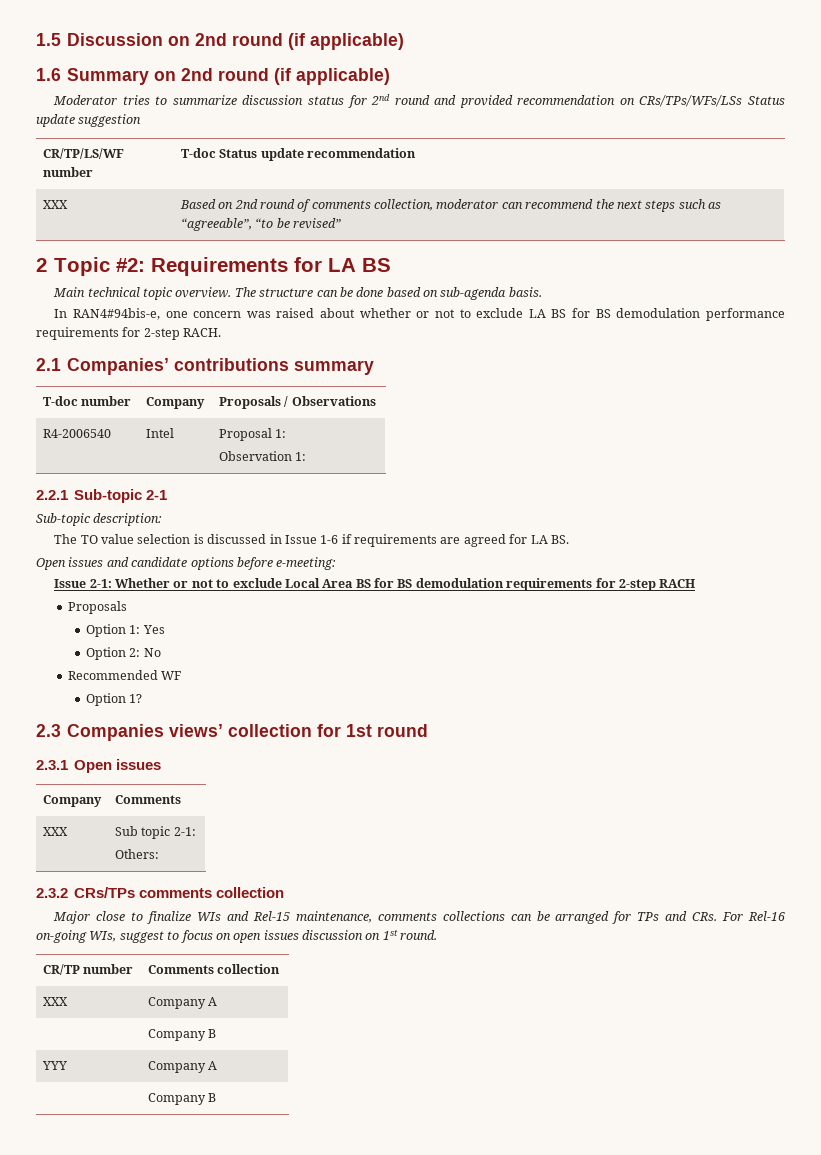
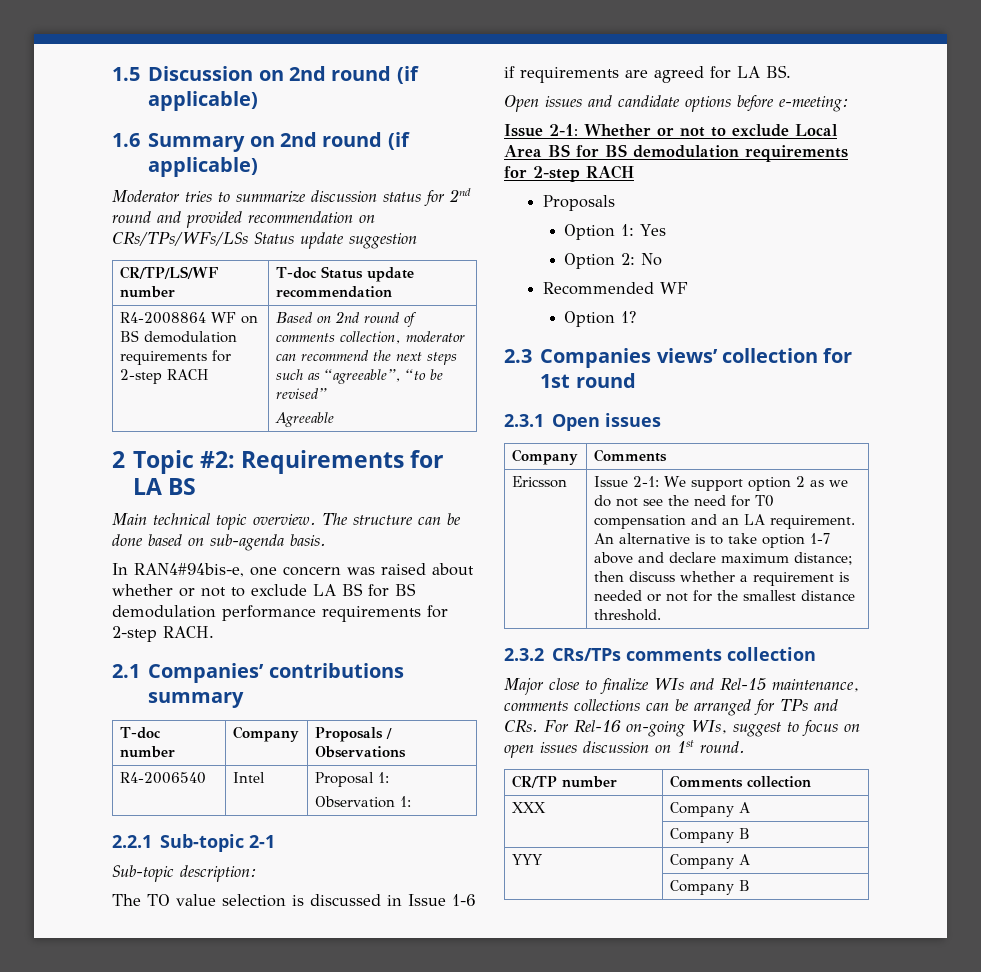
- XXX | Based on 2nd round of comments collection, moderator can recommend the next steps such as “agreeable”, “to be revised”
+ R4-2008864 WF on BS demodulation requirements for 2-step RACH | Based on 2nd round of comments collection, moderator can recommend the next steps such as “agreeable”, “to be revised”
+ Agreeable
- XXX | Sub topic 2-1:
- Others:
+ Ericsson | Issue 2-1: We support option 2 as we do not see the need for T0 compensation and an LA requirement. An alternative is to take option 1-7 above and declare maximum distance; then discuss whether a requirement is needed or not for the smallest distance threshold.

